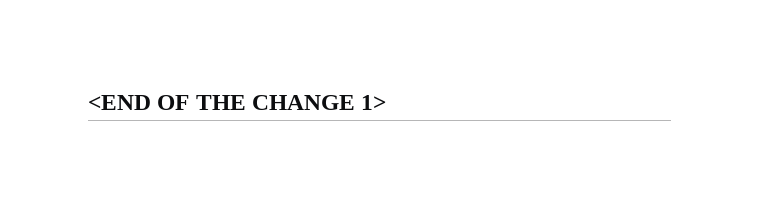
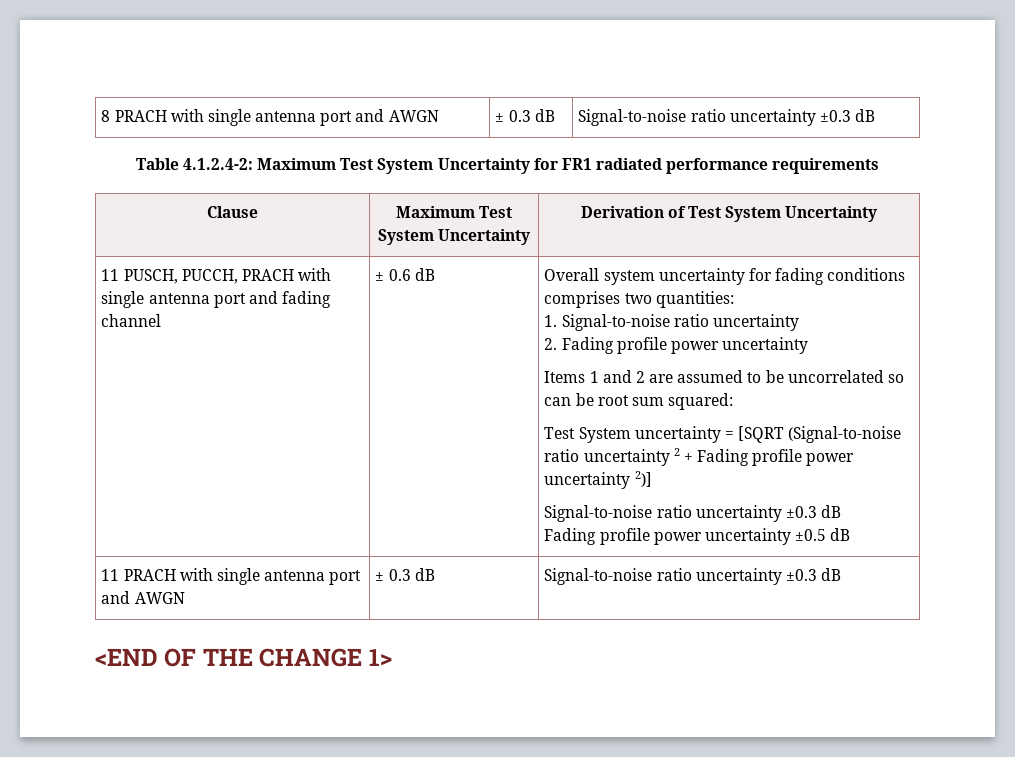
+ 8 PRACH with single antenna port and AWGN | ± 0.3 dB | Signal-to-noise ratio uncertainty ±0.3 dB
+ Table 4.1.2.4-2: Maximum Test System Uncertainty for FR1 radiated performance requirements
+ Clause | Maximum Test System Uncertainty | Derivation of Test System Uncertainty
+ 11 PUSCH, PUCCH, PRACH with single antenna port and fading channel | ± 0.6 dB | Overall system uncertainty for fading conditions comprises two quantities:
+ 1. Signal-to-noise ratio uncertainty
+ 2. Fading profile power uncertainty
+ Items 1 and 2 are assumed to be uncorrelated so can be root sum squared:
+ Test System uncertainty = [SQRT (Signal-to-noise ratio uncertainty 2 + Fading profile power uncertainty 2)]
+ Signal-to-noise ratio uncertainty ±0.3 dB
+ Fading profile power uncertainty ±0.5 dB
+ 11 PRACH with single antenna port and AWGN | ± 0.3 dB | Signal-to-noise ratio uncertainty ±0.3 dB

